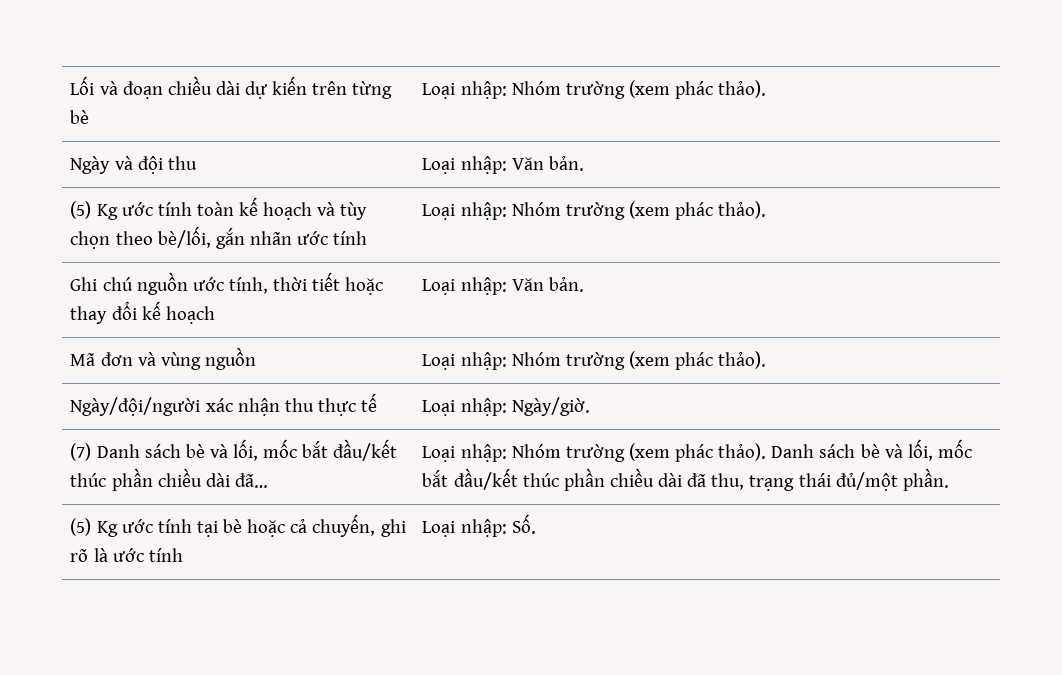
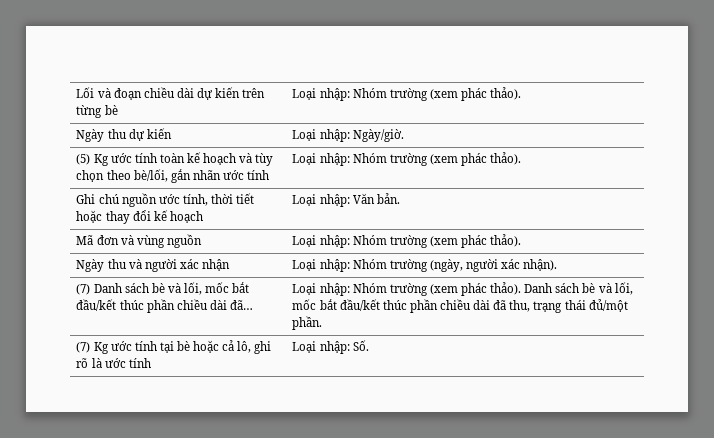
- Ngày và đội thu | Loại nhập: Văn bản.
+ Ngày thu dự kiến | Loại nhập: Ngày/giờ.
- Ngày/đội/người xác nhận thu thực tế | Loại nhập: Ngày/giờ.
+ Ngày thu và người xác nhận | Loại nhập: Nhóm trường (ngày, người xác nhận).
- (5) Kg ước tính tại bè hoặc cả chuyến, ghi rõ là ước tính | Loại nhập: Số.
+ (7) Kg ước tính tại bè hoặc cả lô, ghi rõ là ước tính | Loại nhập: Số.

